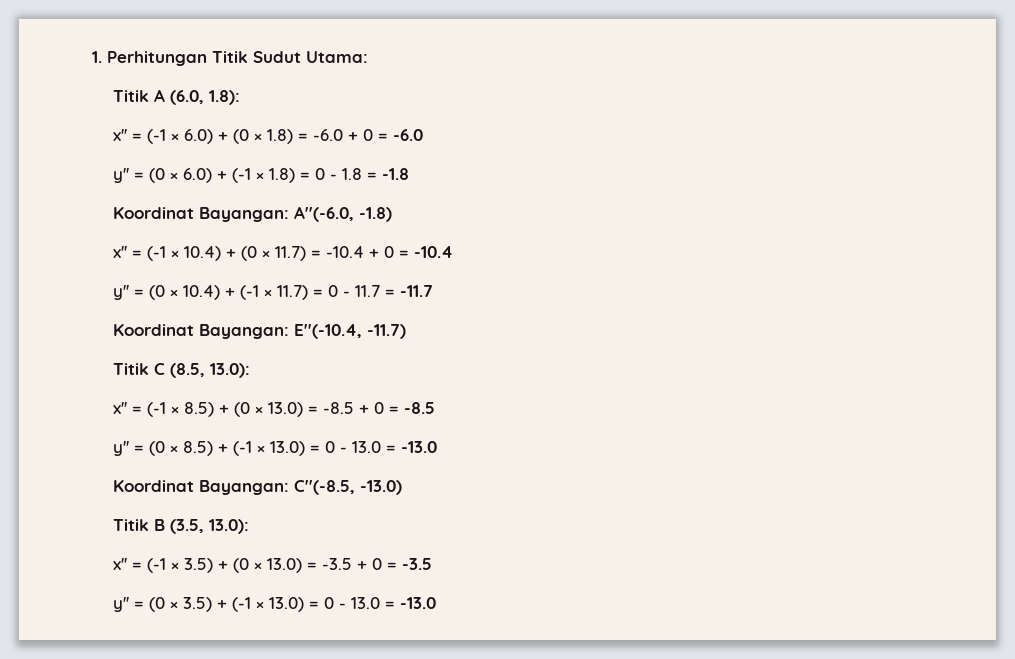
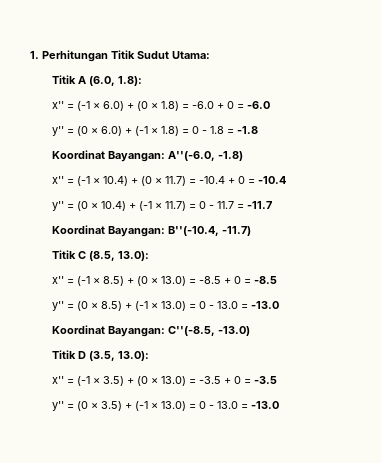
- Koordinat Bayangan: E''(-10.4, -11.7)
+ Koordinat Bayangan: B''(-10.4, -11.7)
- Titik B (3.5, 13.0):
+ Titik D (3.5, 13.0):

